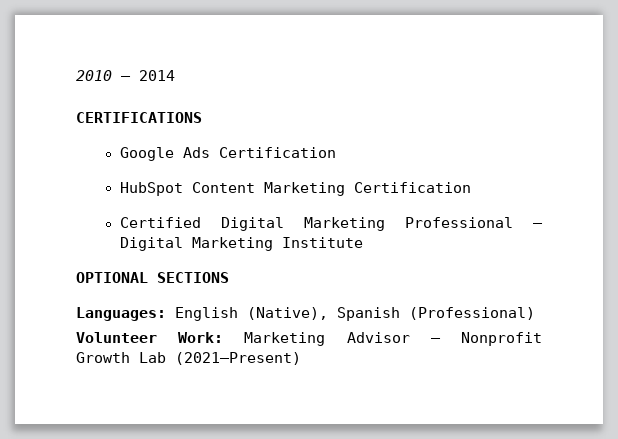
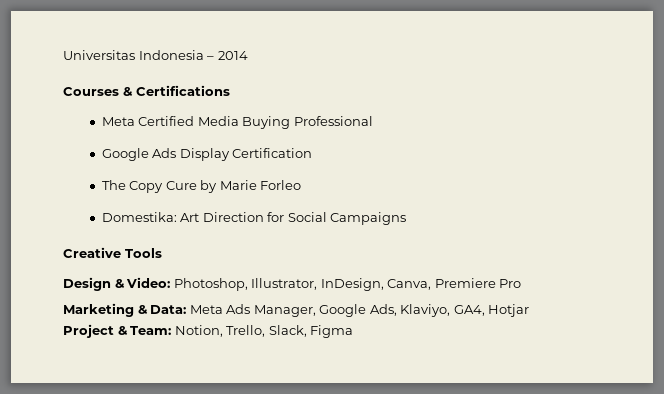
- 2010 – 2014
+ Universitas Indonesia – 2014
- CERTIFICATIONS
+ Courses & Certifications
+ Meta Certified Media Buying Professional
- Google Ads Certification
- HubSpot Content Marketing Certification
- Certified Digital Marketing Professional – Digital Marketing Institute
- OPTIONAL SECTIONS
- Languages: English (Native), Spanish (Professional)
- Volunteer Work: Marketing Advisor – Nonprofit Growth Lab (2021–Present)
+ Google Ads Display Certification
+ The Copy Cure by Marie Forleo
+ Domestika: Art Direction for Social Campaigns
+ Creative Tools
+ Design & Video: Photoshop, Illustrator, InDesign, Canva, Premiere Pro
+ Marketing & Data: Meta Ads Manager, Google Ads, Klaviyo, GA4, Hotjar
+ Project & Team: Notion, Trello, Slack, Figma

